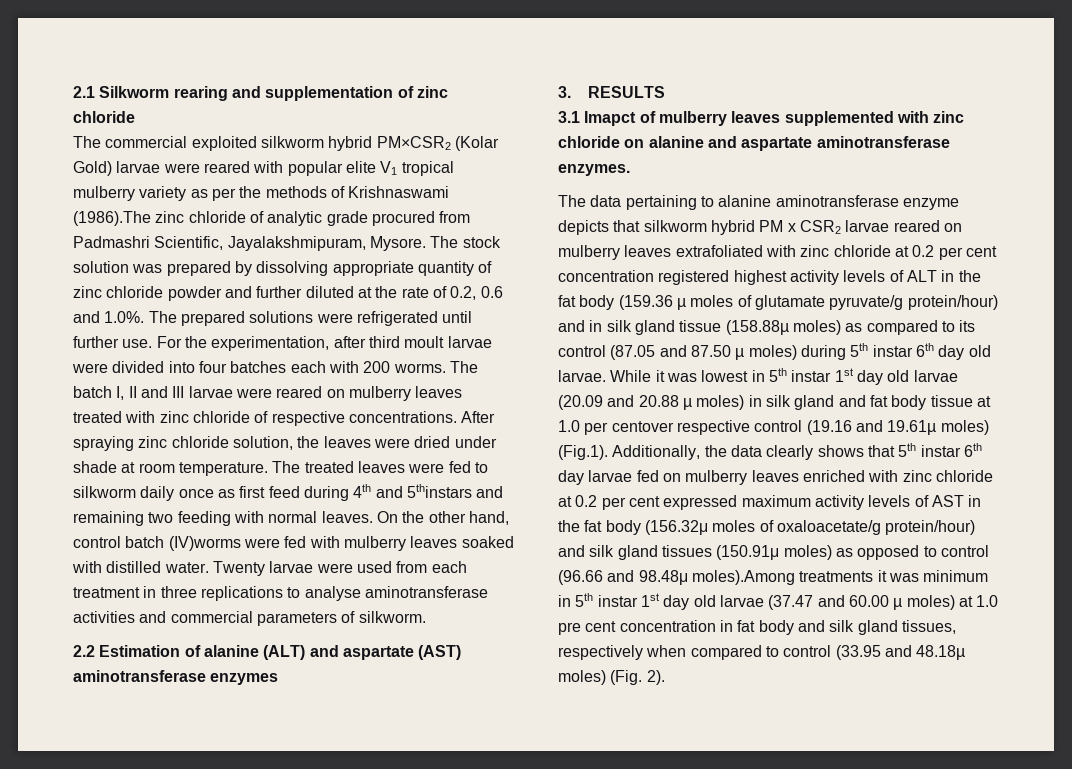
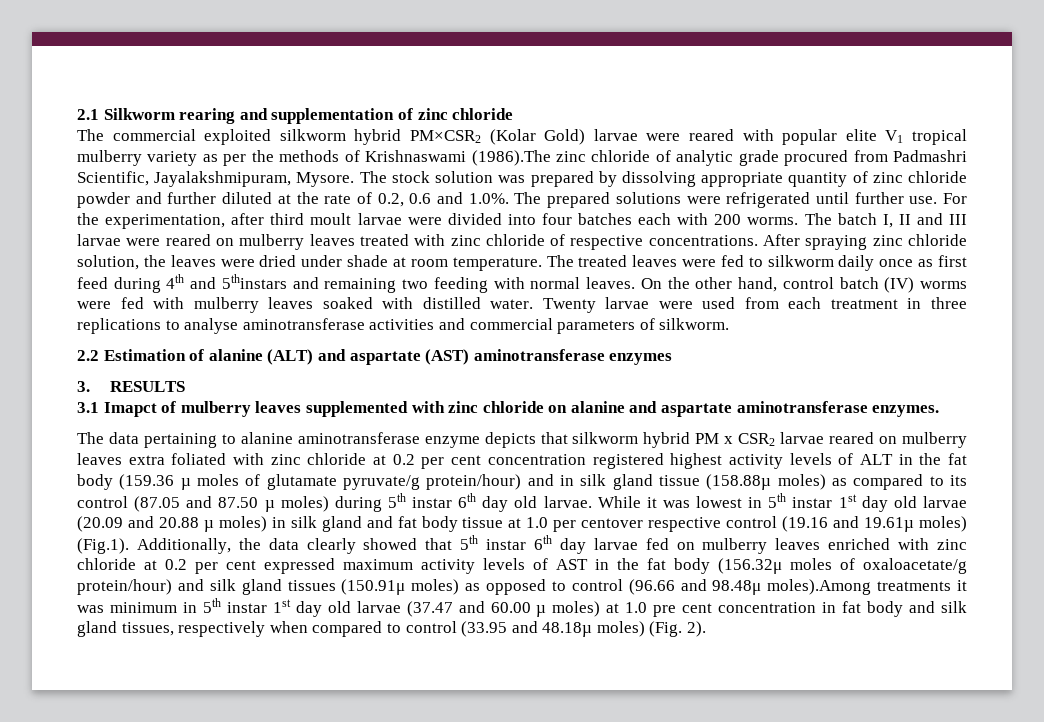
- On the other hand, control batch (IV)worms were fed with mulberry leaves soaked with distilled water.
+ On the other hand, control batch (IV) worms were fed with mulberry leaves soaked with distilled water.
- The data pertaining to alanine aminotransferase enzyme depicts that silkworm hybrid PM x CSR2 larvae reared on mulberry leaves extrafoliated with zinc chloride at 0.2 per cent concentration registered highest activity levels of ALT in the fat body (159.36 µ moles of glutamate pyruvate/g protein/hour) and in silk gland tissue (158.88µ moles) as compared to its control (87.05 and 87.50 µ moles) during 5th instar 6th day old larvae.
+ The data pertaining to alanine aminotransferase enzyme depicts that silkworm hybrid PM x CSR2 larvae reared on mulberry leaves extra foliated with zinc chloride at 0.2 per cent concentration registered highest activity levels of ALT in the fat body (159.36 µ moles of glutamate pyruvate/g protein/hour) and in silk gland tissue (158.88µ moles) as compared to its control (87.05 and 87.50 µ moles) during 5th instar 6th day old larvae.
- While it was lowest in 5th instar 1st day old larvae (20.09 and 20.88 µ moles) in silk gland and fat body tissue at 1.0 per centover respective control (19.16 and 19.61µ moles) (Fig.1). Additionally, the data clearly shows that 5th instar 6th day larvae fed on mulberry leaves enriched with zinc chloride at 0.2 per cent expressed maximum activity levels of AST in the fat body (156.32μ moles of oxaloacetate/g protein/hour) and silk gland tissues (150.91μ moles) as opposed to control (96.66 and 98.48μ moles).Among treatments it was minimum in 5th instar 1st day old larvae (37.47 and 60.00 µ moles) at 1.0 pre cent concentration in fat body and silk gland tissues, respectively when compared to control (33.95 and 48.18µ moles) (Fig. 2).
+ While it was lowest in 5th instar 1st day old larvae (20.09 and 20.88 µ moles) in silk gland and fat body tissue at 1.0 per centover respective control (19.16 and 19.61µ moles) (Fig.1). Additionally, the data clearly showed that 5th instar 6th day larvae fed on mulberry leaves enriched with zinc chloride at 0.2 per cent expressed maximum activity levels of AST in the fat body (156.32μ moles of oxaloacetate/g protein/hour) and silk gland tissues (150.91μ moles) as opposed to control (96.66 and 98.48μ moles).Among treatments it was minimum in 5th instar 1st day old larvae (37.47 and 60.00 µ moles) at 1.0 pre cent concentration in fat body and silk gland tissues, respectively when compared to control (33.95 and 48.18µ moles) (Fig. 2).

